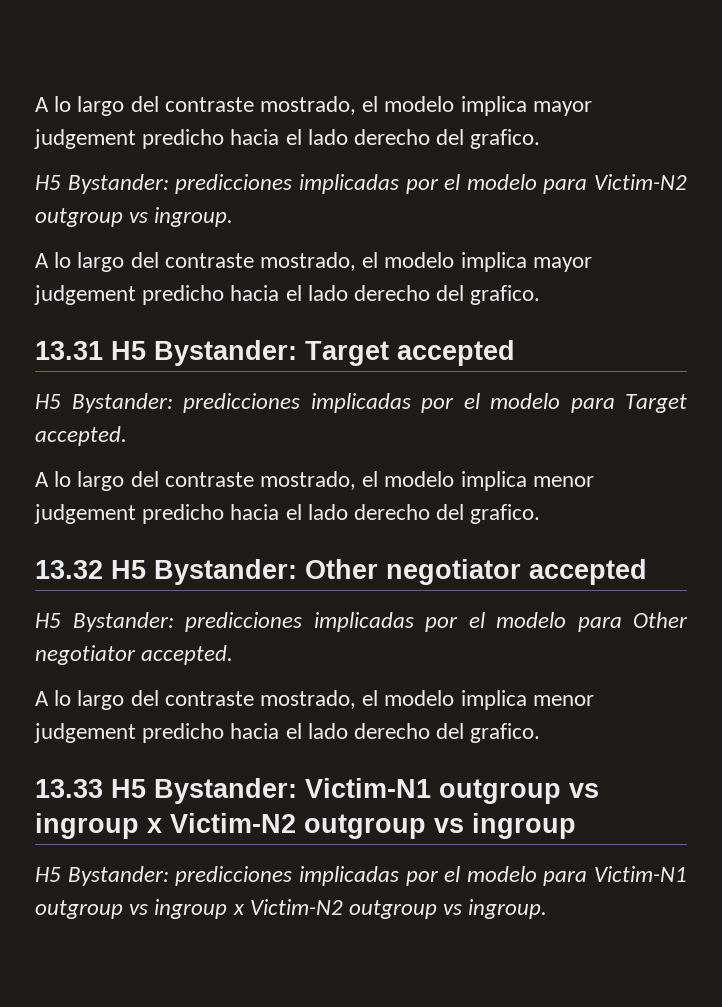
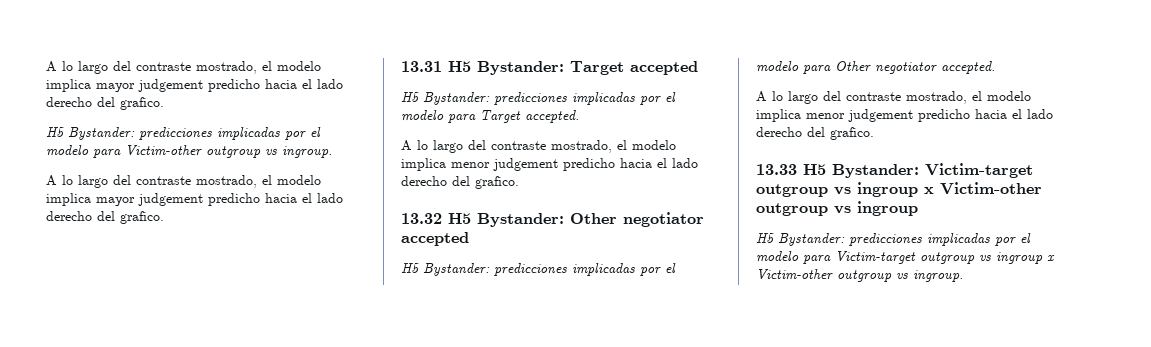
- H5 Bystander: predicciones implicadas por el modelo para Victim-N2 outgroup vs ingroup.
+ H5 Bystander: predicciones implicadas por el modelo para Victim-other outgroup vs ingroup.
- 13.33 H5 Bystander: Victim-N1 outgroup vs ingroup x Victim-N2 outgroup vs ingroup
+ 13.33 H5 Bystander: Victim-target outgroup vs ingroup x Victim-other outgroup vs ingroup
- H5 Bystander: predicciones implicadas por el modelo para Victim-N1 outgroup vs ingroup x Victim-N2 outgroup vs ingroup.
+ H5 Bystander: predicciones implicadas por el modelo para Victim-target outgroup vs ingroup x Victim-other outgroup vs ingroup.

